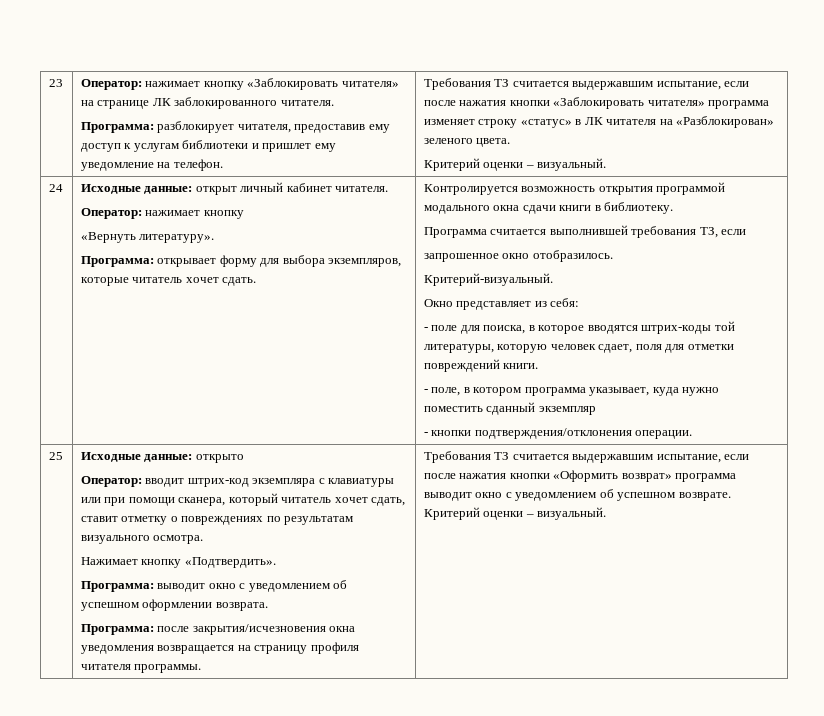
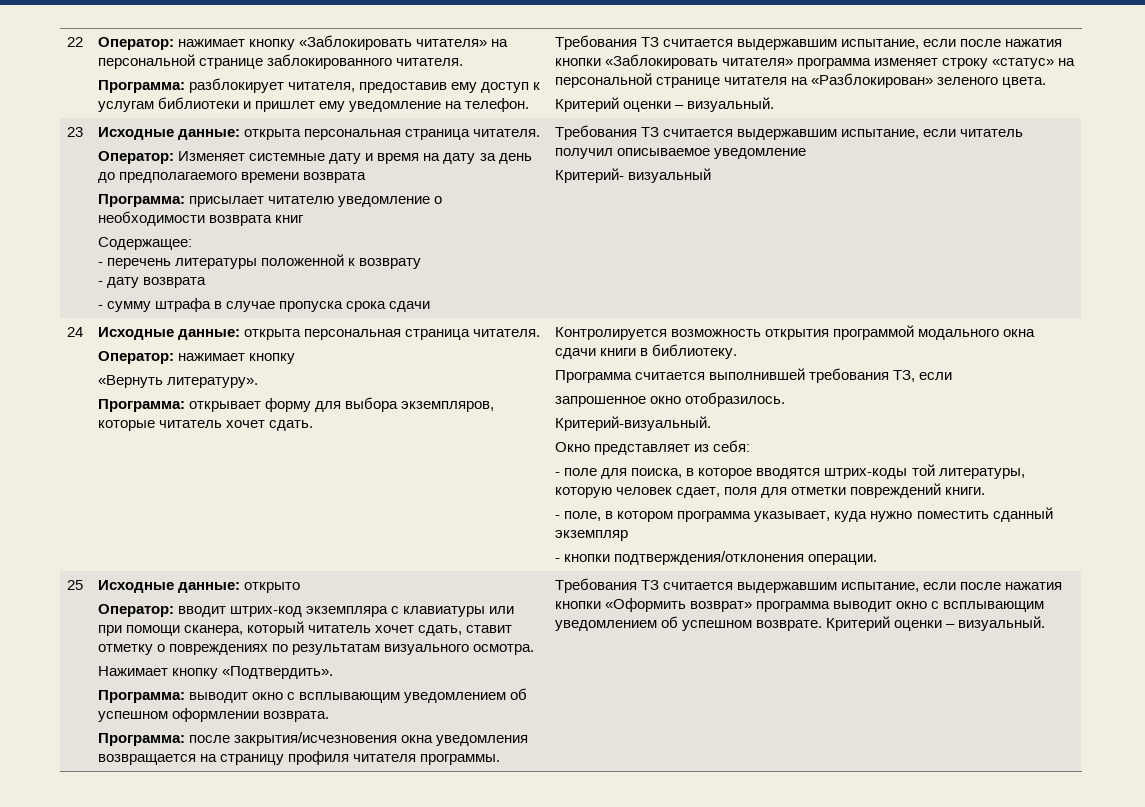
- 23
+ 22
- Оператор: нажимает кнопку «Заблокировать читателя» на странице ЛК заблокированного читателя.
+ Оператор: нажимает кнопку «Заблокировать читателя» на персональной странице заблокированного читателя.
- Требования ТЗ считается выдержавшим испытание, если после нажатия кнопки «Заблокировать читателя» программа изменяет строку «статус» в ЛК читателя на «Разблокирован» зеленого цвета.
+ Требования ТЗ считается выдержавшим испытание, если после нажатия кнопки «Заблокировать читателя» программа изменяет строку «статус» на персональной странице читателя на «Разблокирован» зеленого цвета.
+ 23 | Исходные данные: открыта персональная страница читателя.
+ Оператор: Изменяет системные дату и время на дату за день до предполагаемого времени возврата
+ Программа: присылает читателю уведомление о необходимости возврата книг
+ Содержащее:
+ - перечень литературы положенной к возврату
+ - дату возврата
+ - сумму штрафа в случае пропуска срока сдачи | Требования ТЗ считается выдержавшим испытание, если читатель получил описываемое уведомление
+ Критерий- визуальный
- 24 | Исходные данные: открыт личный кабинет читателя.
+ 24 | Исходные данные: открыта персональная страница читателя.
- Программа: выводит окно с уведомлением об успешном оформлении возврата.
+ Программа: выводит окно с всплывающим уведомлением об успешном оформлении возврата.
- Требования ТЗ считается выдержавшим испытание, если после нажатия кнопки «Оформить возврат» программа выводит окно с уведомлением об успешном возврате.
+ Требования ТЗ считается выдержавшим испытание, если после нажатия кнопки «Оформить возврат» программа выводит окно с всплывающим уведомлением об успешном возврате.

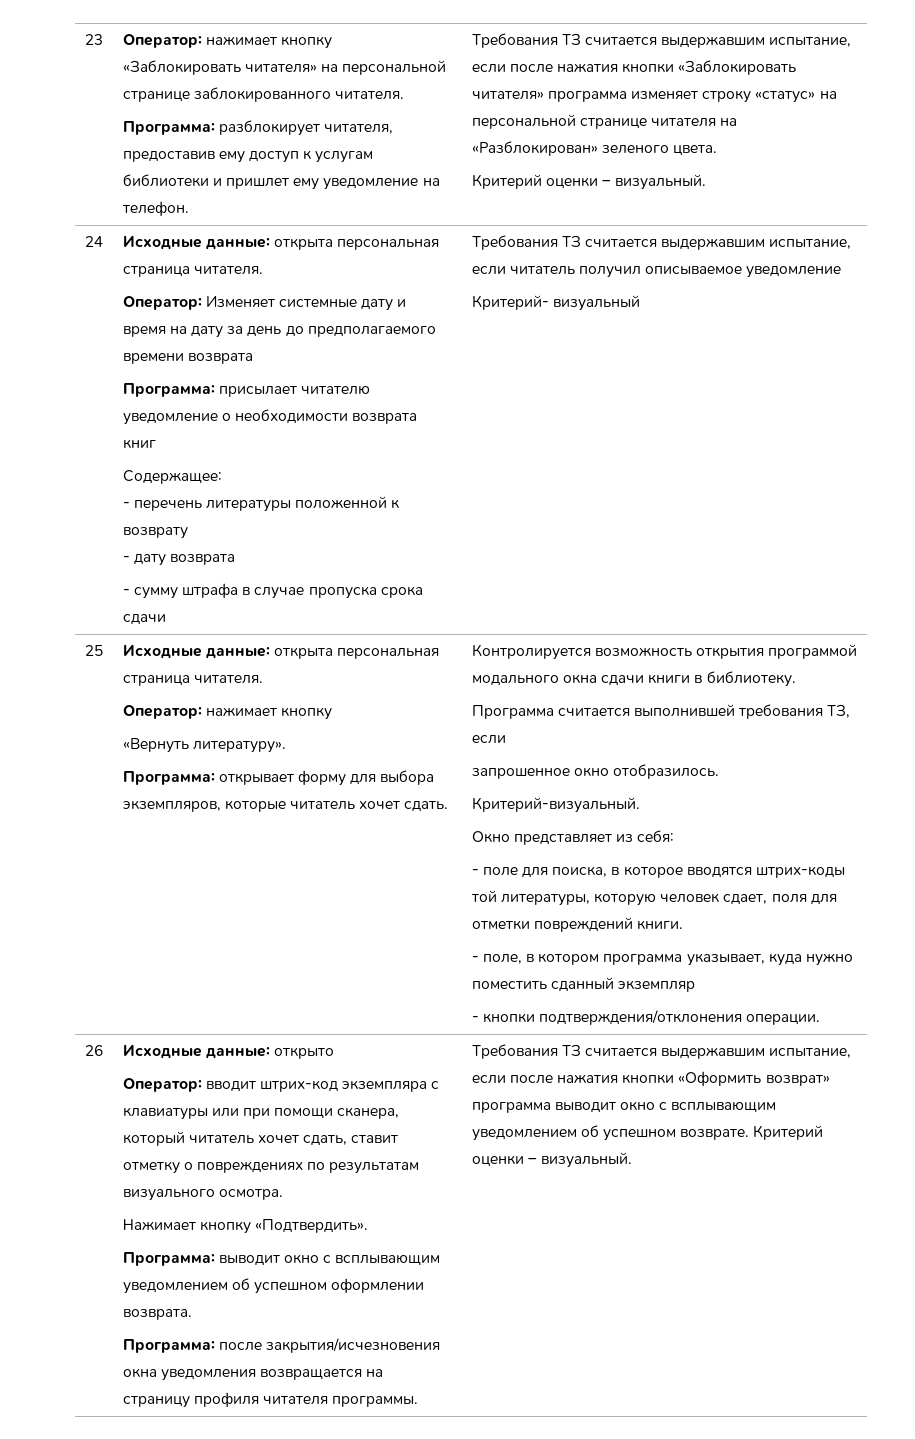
- 22
+ 23
- 23
+ 24
- 24
+ 25
- 25
+ 26

